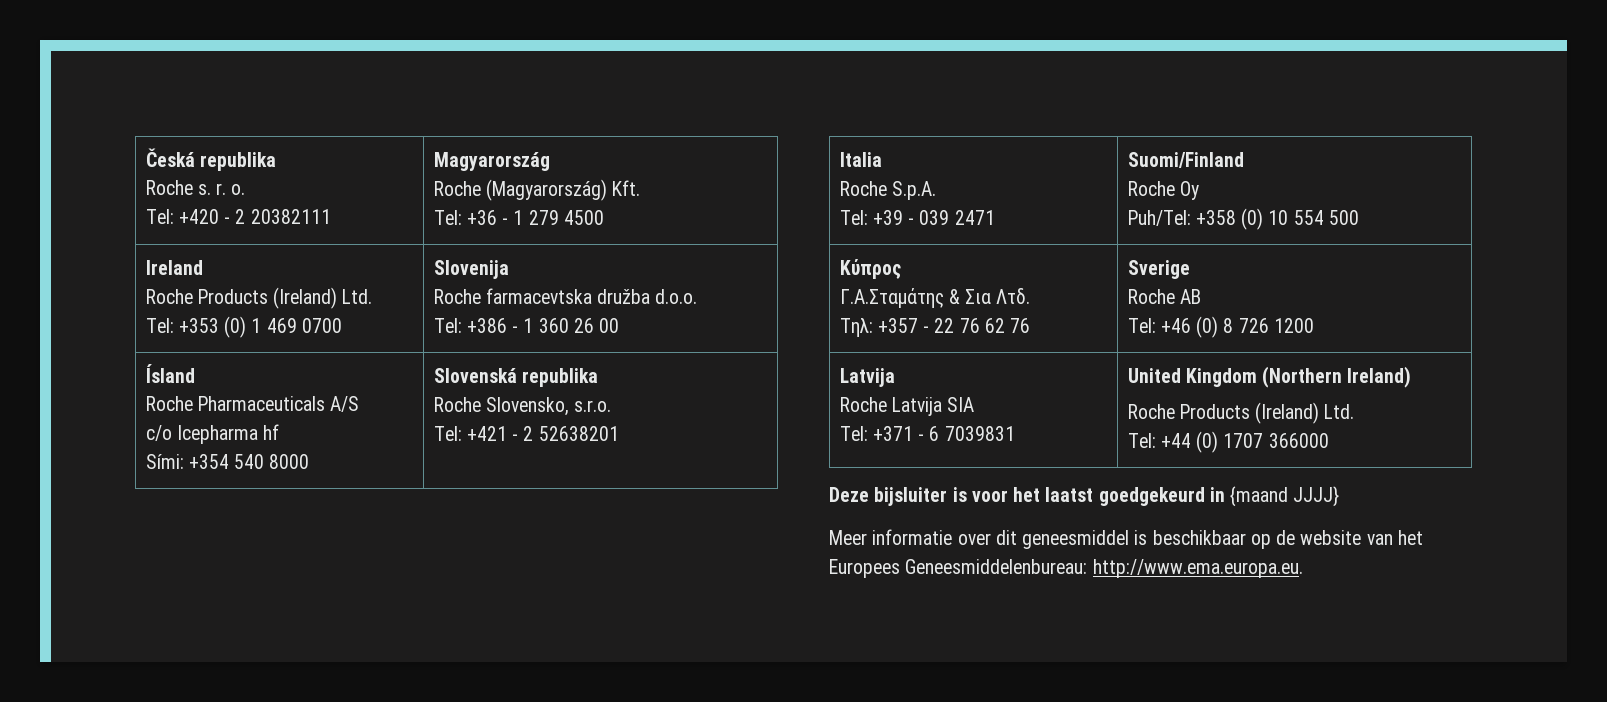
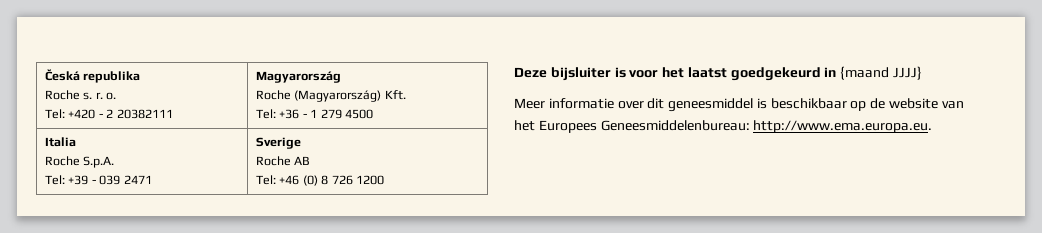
- Ireland
- Roche Products (Ireland) Ltd.
- Tel: +353 (0) 1 469 0700 | Slovenija
- Roche farmacevtska družba d.o.o.
- Tel: +386 - 1 360 26 00
- Ísland
- Roche Pharmaceuticals A/S
- c/o Icepharma hf
- Sími: +354 540 8000 | Slovenská republika
- Roche Slovensko, s.r.o.
- Tel: +421 - 2 52638201
  Italia
  Roche S.p.A.
- Tel: +39 - 039 2471 | Suomi/Finland
- Roche Oy
- Puh/Tel: +358 (0) 10 554 500
- Kύπρος
- Γ.Α.Σταμάτης & Σια Λτδ.
- Τηλ: +357 - 22 76 62 76 | Sverige
+ Tel: +39 - 039 2471 | Sverige
  Roche AB
  Tel: +46 (0) 8 726 1200
- Latvija
- Roche Latvija SIA
- Tel: +371 - 6 7039831 | United Kingdom (Northern Ireland)
- Roche Products (Ireland) Ltd.
- Tel: +44 (0) 1707 366000

